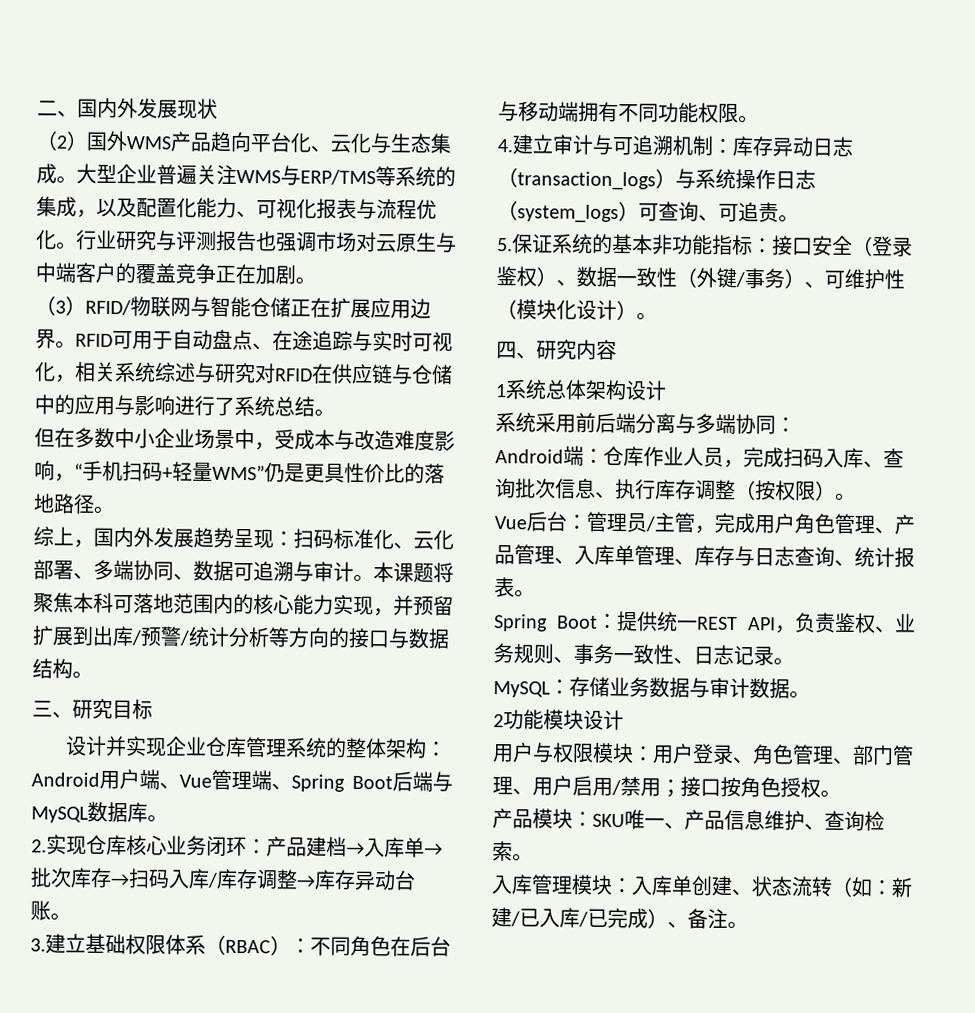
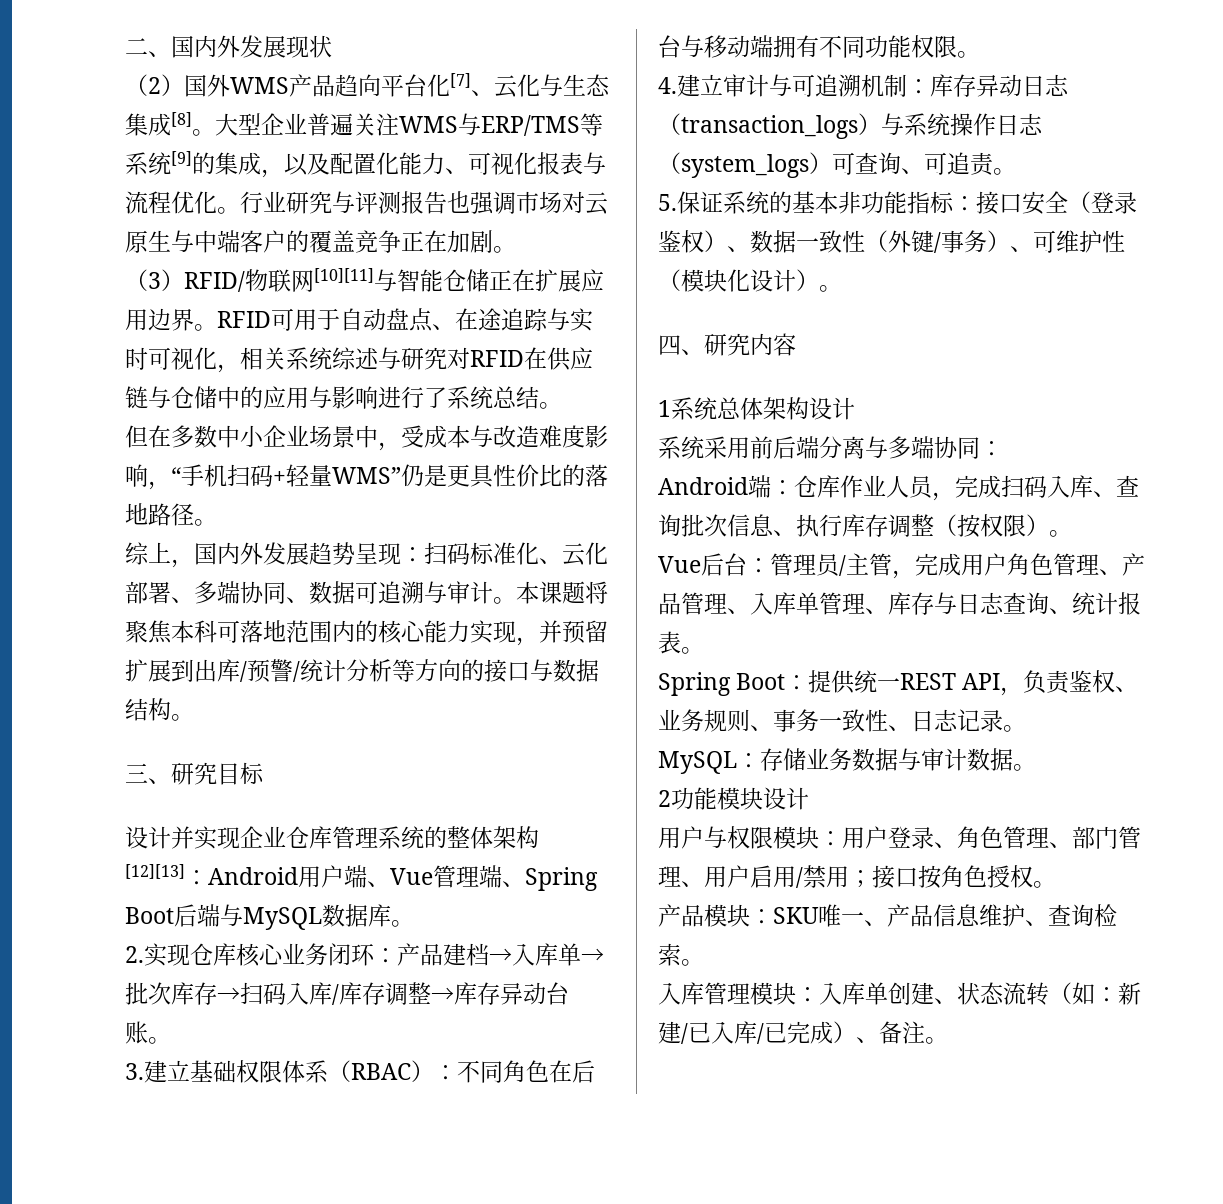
- （2）国外WMS产品趋向平台化、云化与生态集成。
+ （2）国外WMS产品趋向平台化[7]、云化与生态集成[8]。
- 大型企业普遍关注WMS与ERP/TMS等系统的集成，以及配置化能力、可视化报表与流程优化。
+ 大型企业普遍关注WMS与ERP/TMS等系统[9]的集成，以及配置化能力、可视化报表与流程优化。
- （3）RFID/物联网与智能仓储正在扩展应用边界。
+ （3）RFID/物联网[10][11]与智能仓储正在扩展应用边界。
- 设计并实现企业仓库管理系统的整体架构：Android用户端、Vue管理端、Spring Boot后端与MySQL数据库。
+ 设计并实现企业仓库管理系统的整体架构[12][13]：Android用户端、Vue管理端、Spring Boot后端与MySQL数据库。

